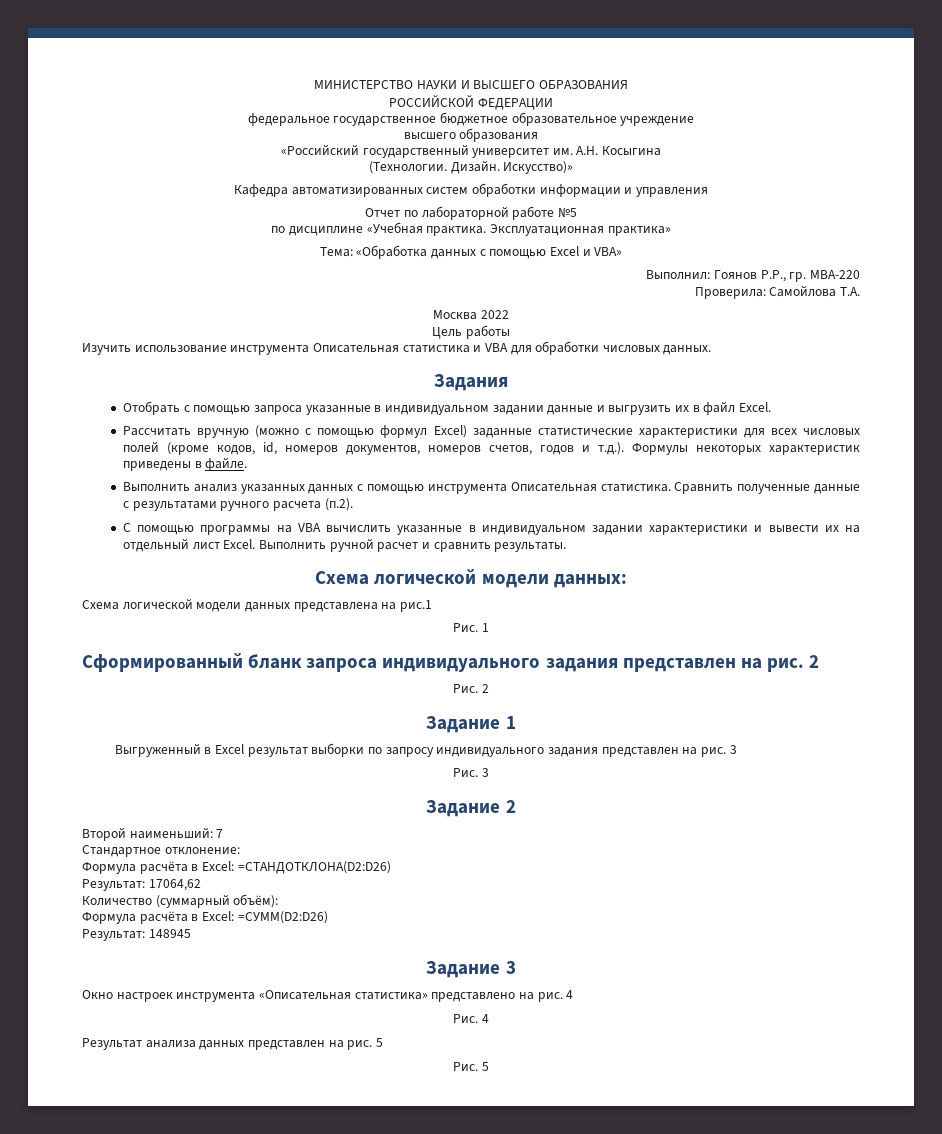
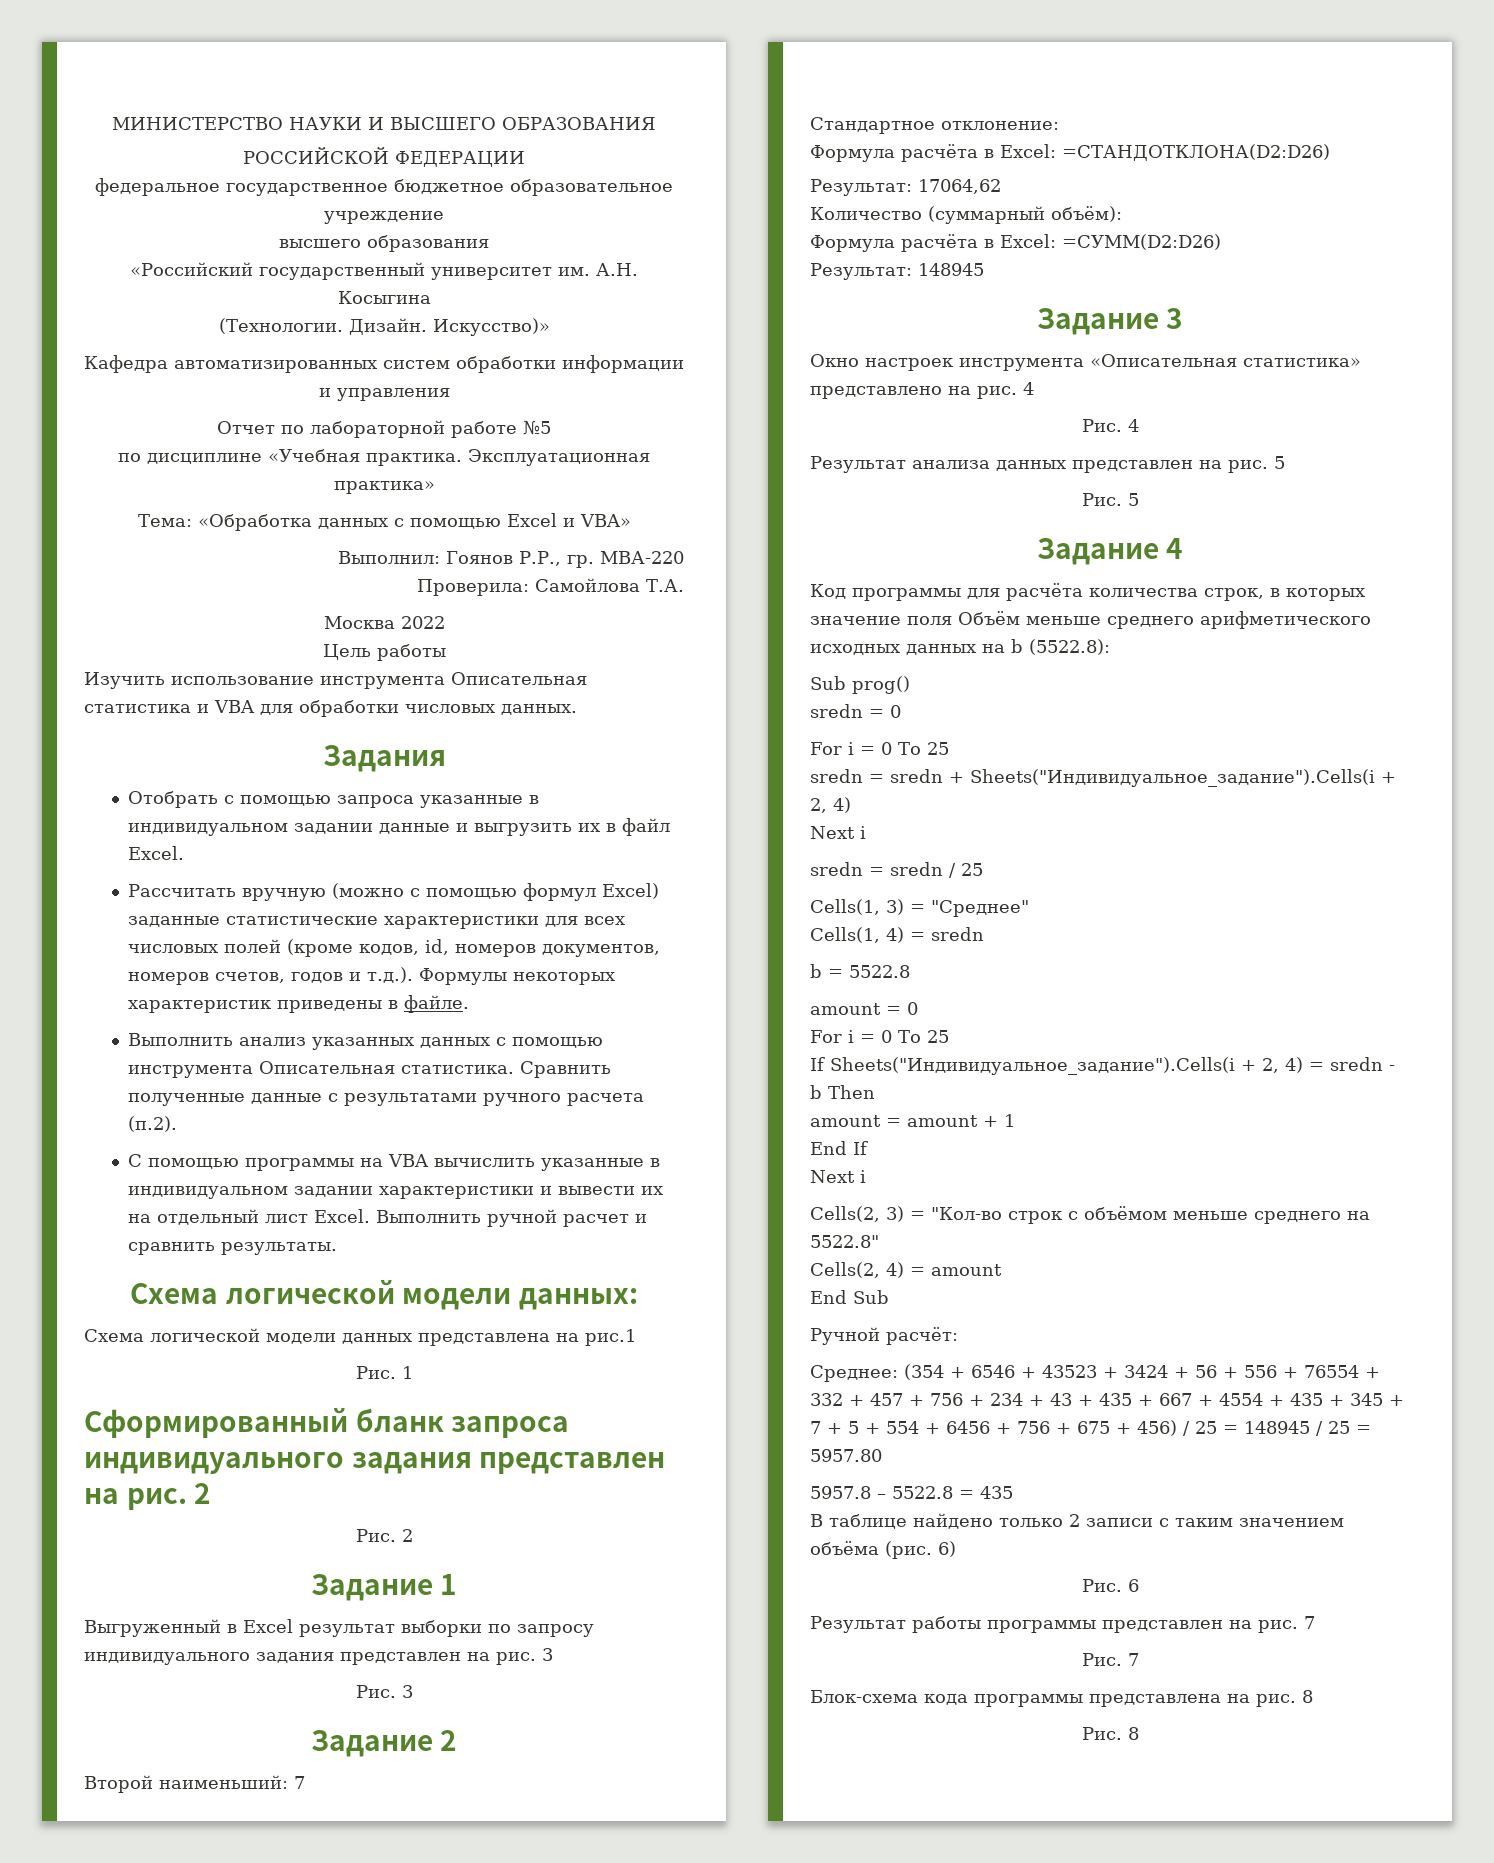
+ Задание 4
+ Код программы для расчёта количества строк, в которых значение поля Объём меньше среднего арифметического исходных данных на b (5522.8):
+ Sub prog()
+ sredn = 0
+ For i = 0 To 25
+ sredn = sredn + Sheets("Индивидуальное_задание").Cells(i + 2, 4)
+ Next i
+ sredn = sredn / 25
+ Cells(1, 3) = "Среднее"
+ Cells(1, 4) = sredn
+ b = 5522.8
+ amount = 0
+ For i = 0 To 25
+ If Sheets("Индивидуальное_задание").Cells(i + 2, 4) = sredn - b Then
+ amount = amount + 1
+ End If
+ Next i
+ Cells(2, 3) = "Кол-во строк с объёмом меньше среднего на 5522.8"
+ Cells(2, 4) = amount
+ End Sub
+ Ручной расчёт:
+ Среднее: (354 + 6546 + 43523 + 3424 + 56 + 556 + 76554 + 332 + 457 + 756 + 234 + 43 + 435 + 667 + 4554 + 435 + 345 + 7 + 5 + 554 + 6456 + 756 + 675 + 456) / 25 = 148945 / 25 = 5957.80
+ 5957.8 – 5522.8 = 435
+ В таблице найдено только 2 записи с таким значением объёма (рис. 6)
+ Рис. 6
+ Результат работы программы представлен на рис. 7
+ Рис. 7
+ Блок-схема кода программы представлена на рис. 8
+ Рис. 8

